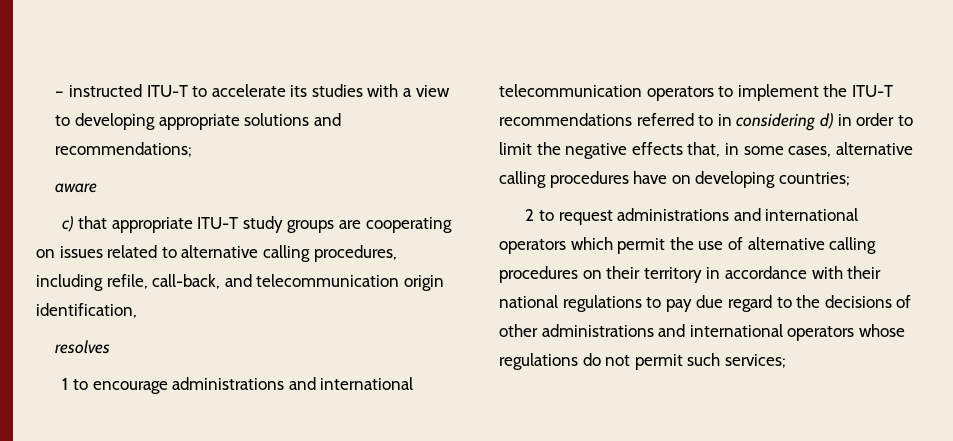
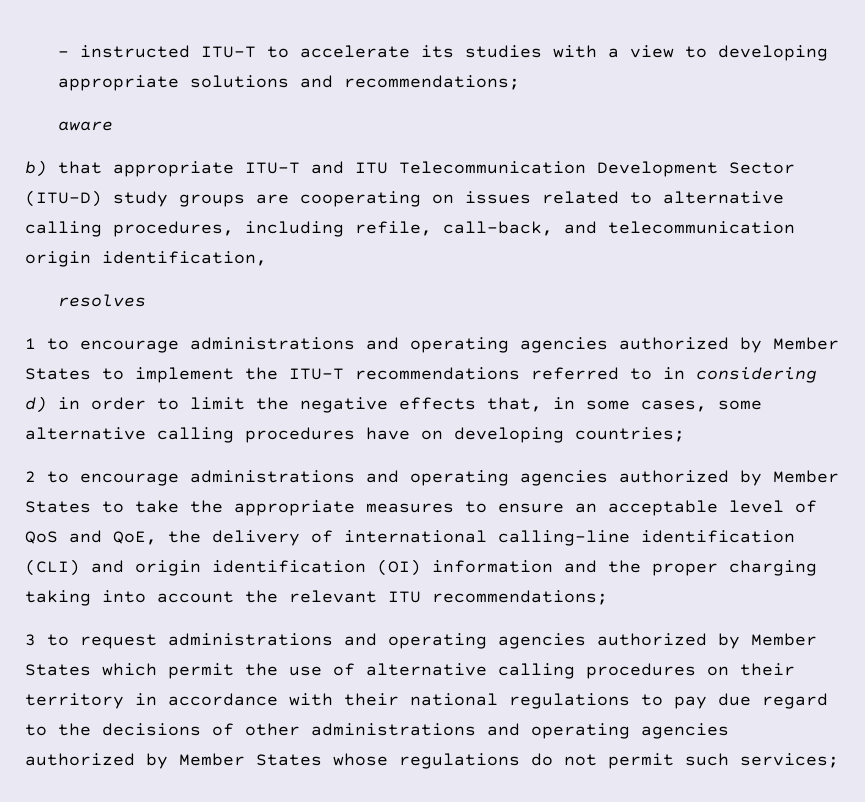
- c) that appropriate ITU-T study groups are cooperating on issues related to alternative calling procedures, including refile, call-back, and telecommunication origin identification,
+ b) that appropriate ITU-T and ITU Telecommunication Development Sector (ITU-D) study groups are cooperating on issues related to alternative calling procedures, including refile, call-back, and telecommunication origin identification,
- 1 to encourage administrations and international telecommunication operators to implement the ITU-T recommendations referred to in considering d) in order to limit the negative effects that, in some cases, alternative calling procedures have on developing countries;
+ 1 to encourage administrations and operating agencies authorized by Member States to implement the ITU-T recommendations referred to in considering d) in order to limit the negative effects that, in some cases, some alternative calling procedures have on developing countries;
- 2 to request administrations and international operators which permit the use of alternative calling procedures on their territory in accordance with their national regulations to pay due regard to the decisions of other administrations and international operators whose regulations do not permit such services;
+ 2 to encourage administrations and operating agencies authorized by Member States to take the appropriate measures to ensure an acceptable level of QoS and QoE, the delivery of international calling-line identification (CLI) and origin identification (OI) information and the proper charging taking into account the relevant ITU recommendations;
+ 3 to request administrations and operating agencies authorized by Member States which permit the use of alternative calling procedures on their territory in accordance with their national regulations to pay due regard to the decisions of other administrations and operating agencies authorized by Member States whose regulations do not permit such services;

